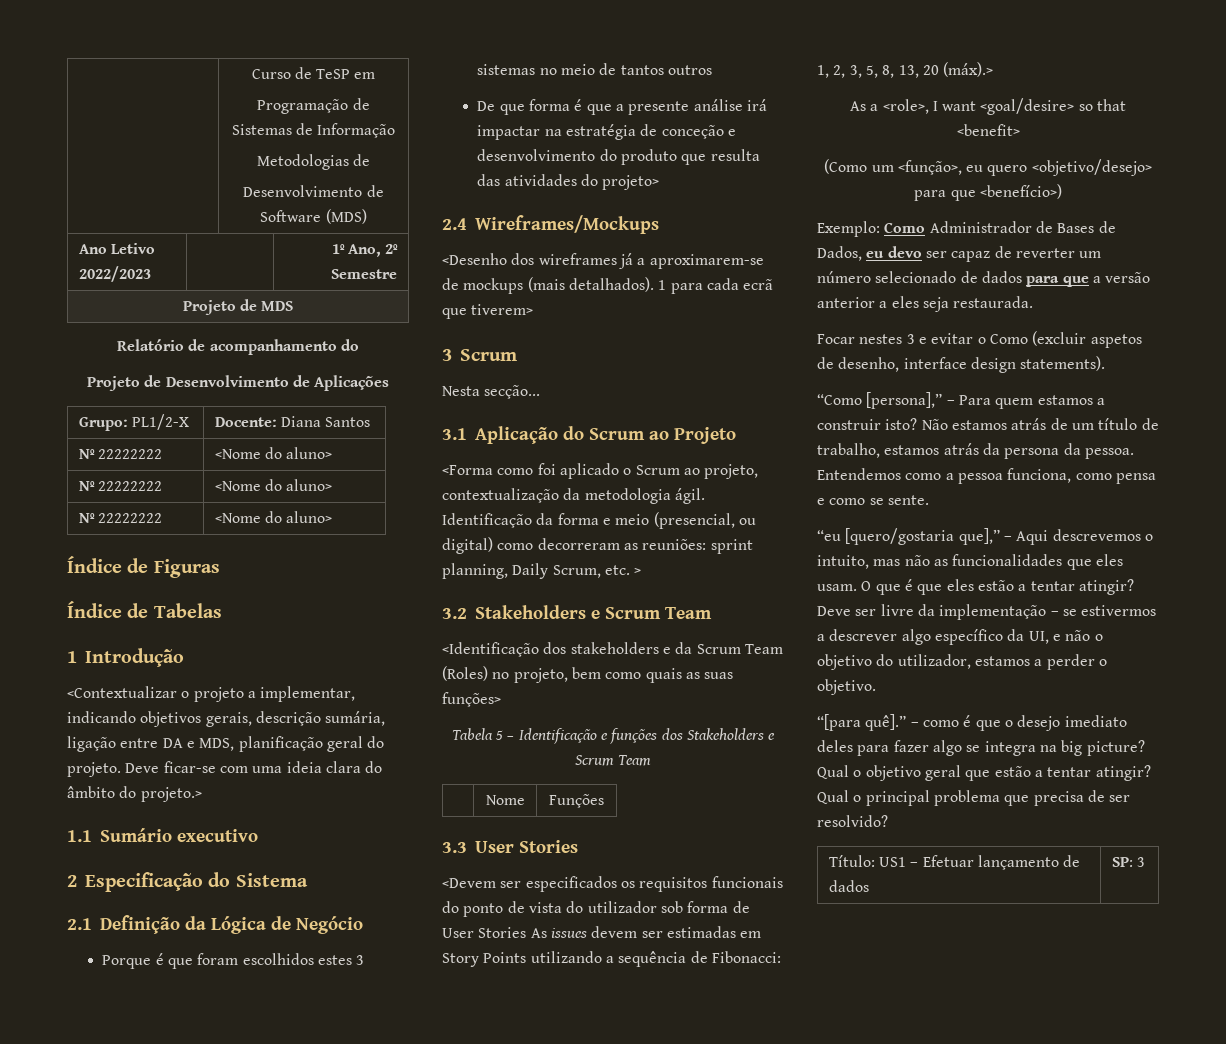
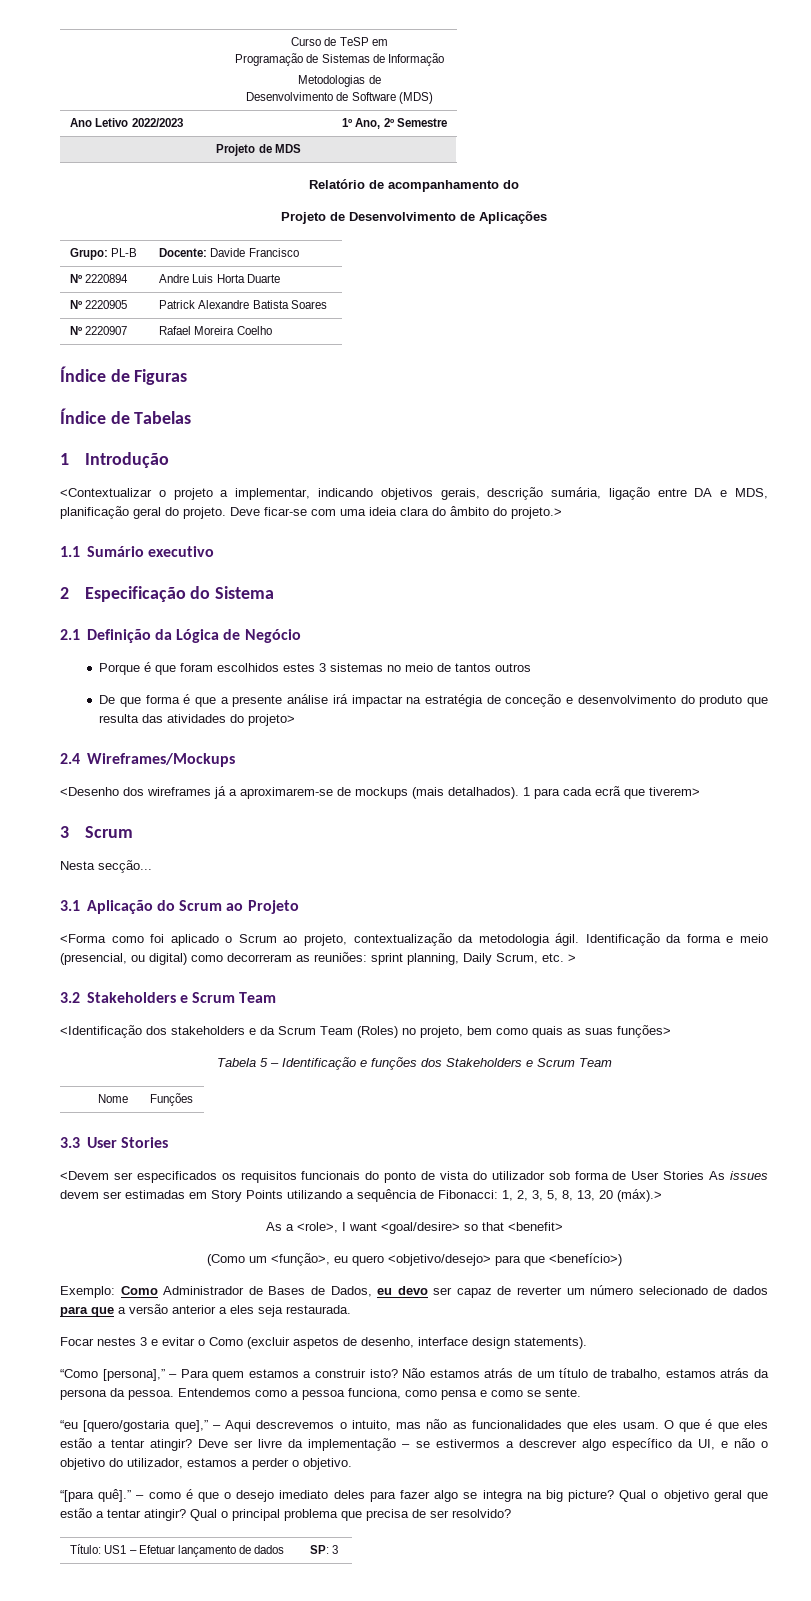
- Grupo: PL1/2-X | Docente: Diana Santos
- Nº 22222222 | <Nome do aluno>
- Nº 22222222 | <Nome do aluno>
- Nº 22222222 | <Nome do aluno>
+ Grupo: PL-B | Docente: Davide Francisco
+ Nº 2220894 | Andre Luis Horta Duarte
+ Nº 2220905 | Patrick Alexandre Batista Soares
+ Nº 2220907 | Rafael Moreira Coelho

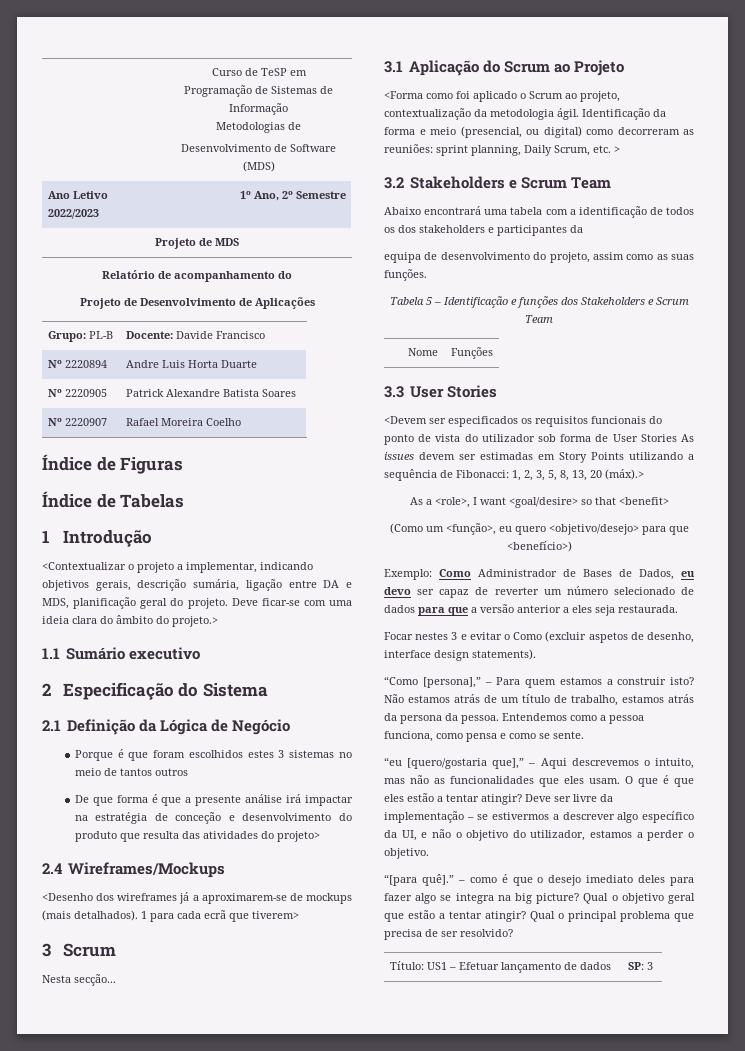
- <Identificação dos stakeholders e da Scrum Team (Roles) no projeto, bem como quais as suas funções>
+ Abaixo encontrará uma tabela com a identificação de todos os dos stakeholders e participantes da
+ equipa de desenvolvimento do projeto, assim como as suas funções.

